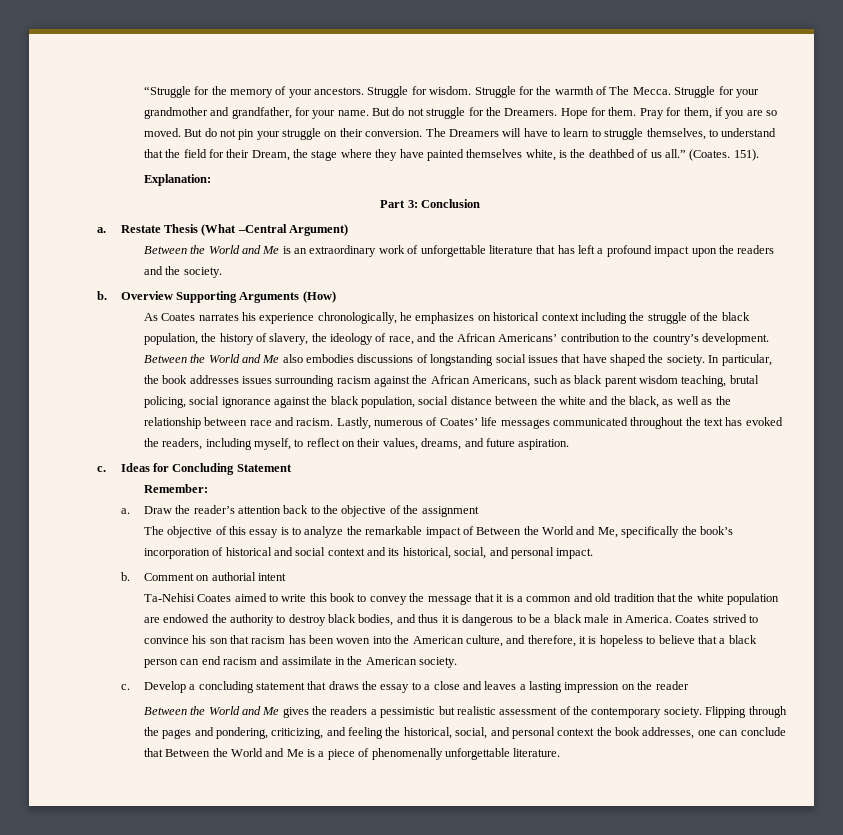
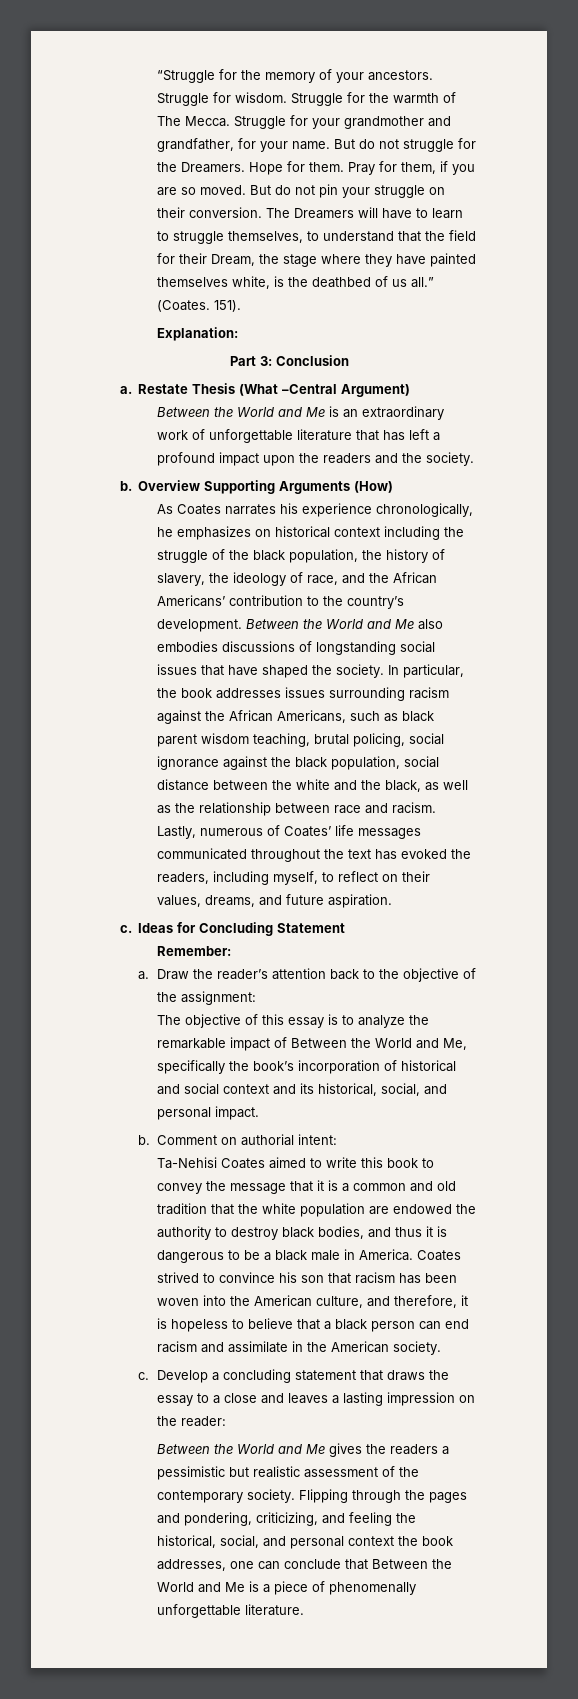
- Draw the reader’s attention back to the objective of the assignment
+ Draw the reader’s attention back to the objective of the assignment:
- Comment on authorial intent
+ Comment on authorial intent:
- Develop a concluding statement that draws the essay to a close and leaves a lasting impression on the reader
+ Develop a concluding statement that draws the essay to a close and leaves a lasting impression on the reader:

